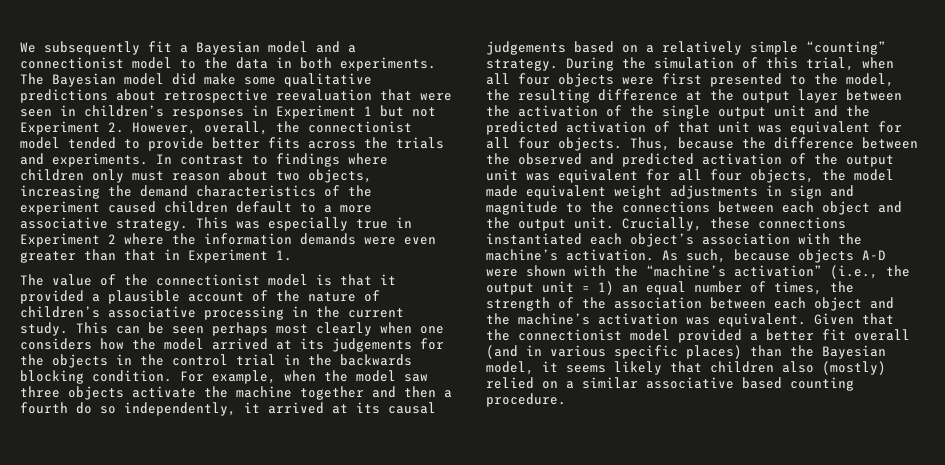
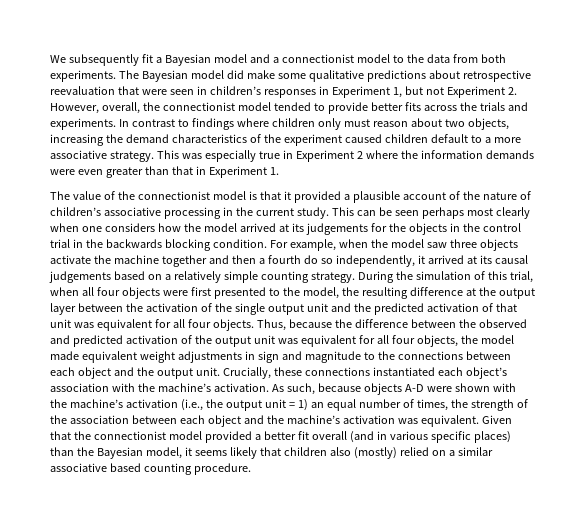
- We subsequently fit a Bayesian model and a connectionist model to the data in both experiments.
+ We subsequently fit a Bayesian model and a connectionist model to the data from both experiments.
- The Bayesian model did make some qualitative predictions about retrospective reevaluation that were seen in children’s responses in Experiment 1 but not Experiment 2. However, overall, the connectionist model tended to provide better fits across the trials and experiments.
+ The Bayesian model did make some qualitative predictions about retrospective reevaluation that were seen in children’s responses in Experiment 1, but not Experiment 2. However, overall, the connectionist model tended to provide better fits across the trials and experiments.
- For example, when the model saw three objects activate the machine together and then a fourth do so independently, it arrived at its causal judgements based on a relatively simple “counting” strategy.
+ For example, when the model saw three objects activate the machine together and then a fourth do so independently, it arrived at its causal judgements based on a relatively simple counting strategy.
- As such, because objects A-D were shown with the “machine’s activation” (i.e., the output unit = 1) an equal number of times, the strength of the association between each object and the machine’s activation was equivalent.
+ As such, because objects A-D were shown with the machine’s activation (i.e., the output unit = 1) an equal number of times, the strength of the association between each object and the machine’s activation was equivalent.

